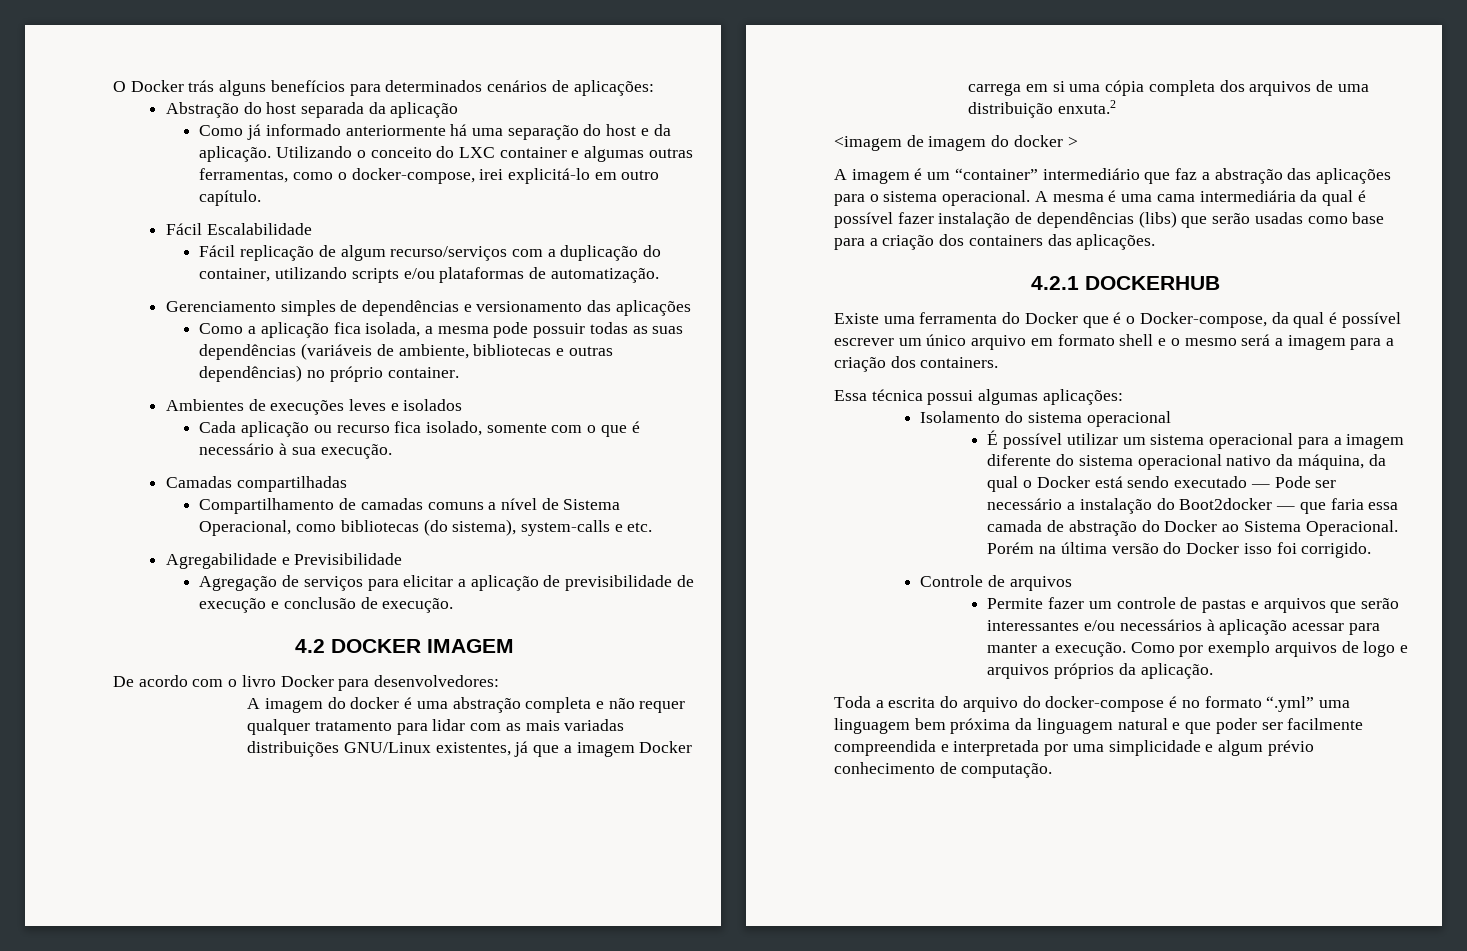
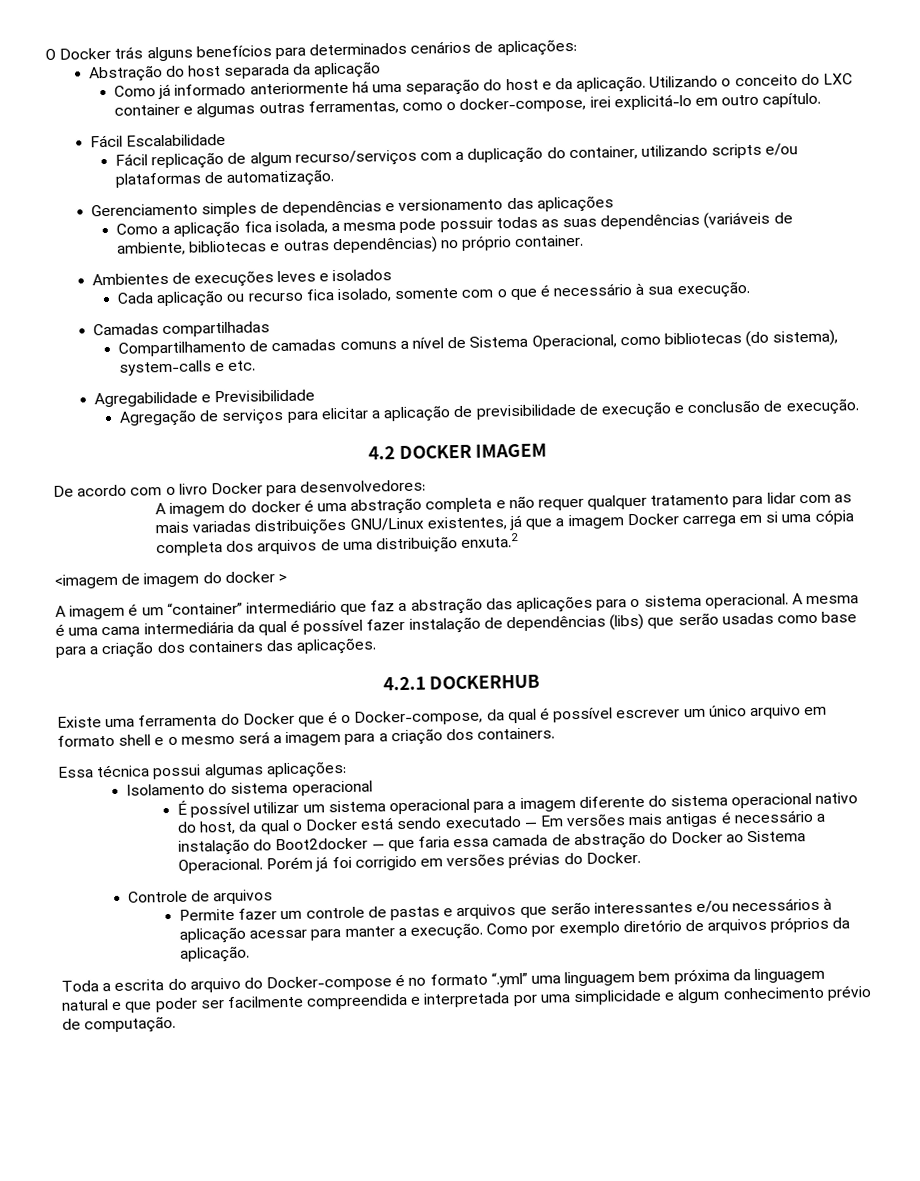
- É possível utilizar um sistema operacional para a imagem diferente do sistema operacional nativo da máquina, da qual o Docker está sendo executado — Pode ser necessário a instalação do Boot2docker — que faria essa camada de abstração do Docker ao Sistema Operacional.
+ É possível utilizar um sistema operacional para a imagem diferente do sistema operacional nativo do host, da qual o Docker está sendo executado — Em versões mais antigas é necessário a instalação do Boot2docker — que faria essa camada de abstração do Docker ao Sistema Operacional.
- Porém na última versão do Docker isso foi corrigido.
+ Porém já foi corrigido em versões prévias do Docker.
- Como por exemplo arquivos de logo e arquivos próprios da aplicação.
+ Como por exemplo diretório de arquivos próprios da aplicação.
- Toda a escrita do arquivo do docker-compose é no formato “.yml” uma linguagem bem próxima da linguagem natural e que poder ser facilmente compreendida e interpretada por uma simplicidade e algum prévio conhecimento de computação.
+ Toda a escrita do arquivo do Docker-compose é no formato “.yml” uma linguagem bem próxima da linguagem natural e que poder ser facilmente compreendida e interpretada por uma simplicidade e algum conhecimento prévio de computação.

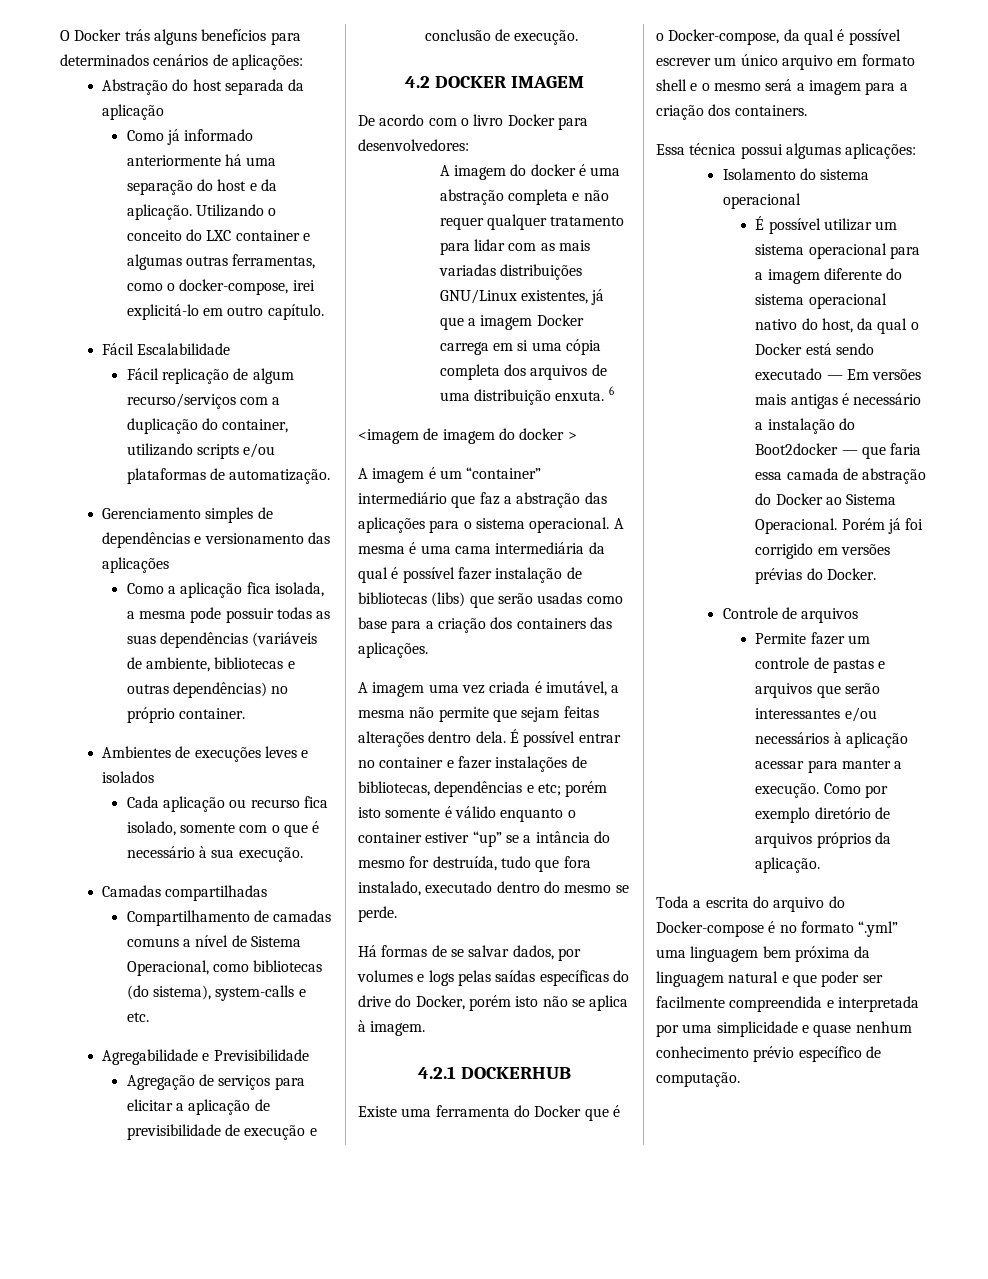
- A imagem do docker é uma abstração completa e não requer qualquer tratamento para lidar com as mais variadas distribuições GNU/Linux existentes, já que a imagem Docker carrega em si uma cópia completa dos arquivos de uma distribuição enxuta.2
+ A imagem do docker é uma abstração completa e não requer qualquer tratamento para lidar com as mais variadas distribuições GNU/Linux existentes, já que a imagem Docker carrega em si uma cópia completa dos arquivos de uma distribuição enxuta. 6
- A mesma é uma cama intermediária da qual é possível fazer instalação de dependências (libs) que serão usadas como base para a criação dos containers das aplicações.
+ A mesma é uma cama intermediária da qual é possível fazer instalação de bibliotecas (libs) que serão usadas como base para a criação dos containers das aplicações.
+ A imagem uma vez criada é imutável, a mesma não permite que sejam feitas alterações dentro dela. É possível entrar no container e fazer instalações de bibliotecas, dependências e etc; porém isto somente é válido enquanto o container estiver “up” se a intância do mesmo for destruída, tudo que fora instalado, executado dentro do mesmo se perde.
+ Há formas de se salvar dados, por volumes e logs pelas saídas específicas do drive do Docker, porém isto não se aplica à imagem.
- Toda a escrita do arquivo do Docker-compose é no formato “.yml” uma linguagem bem próxima da linguagem natural e que poder ser facilmente compreendida e interpretada por uma simplicidade e algum conhecimento prévio de computação.
+ Toda a escrita do arquivo do Docker-compose é no formato “.yml” uma linguagem bem próxima da linguagem natural e que poder ser facilmente compreendida e interpretada por uma simplicidade e quase nenhum conhecimento prévio específico de computação.

